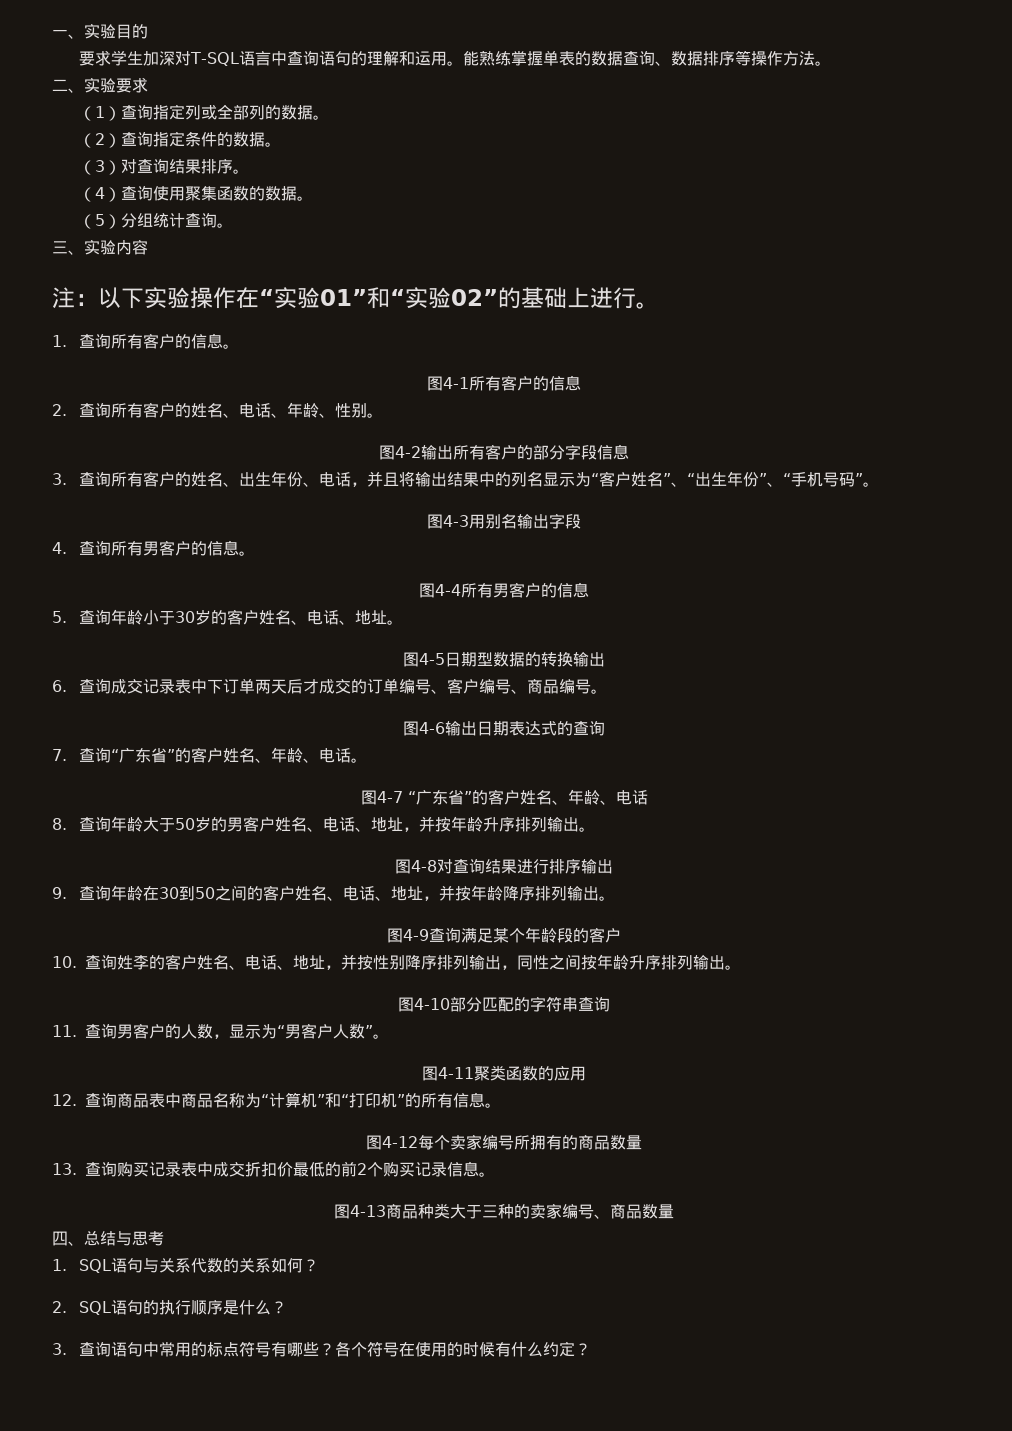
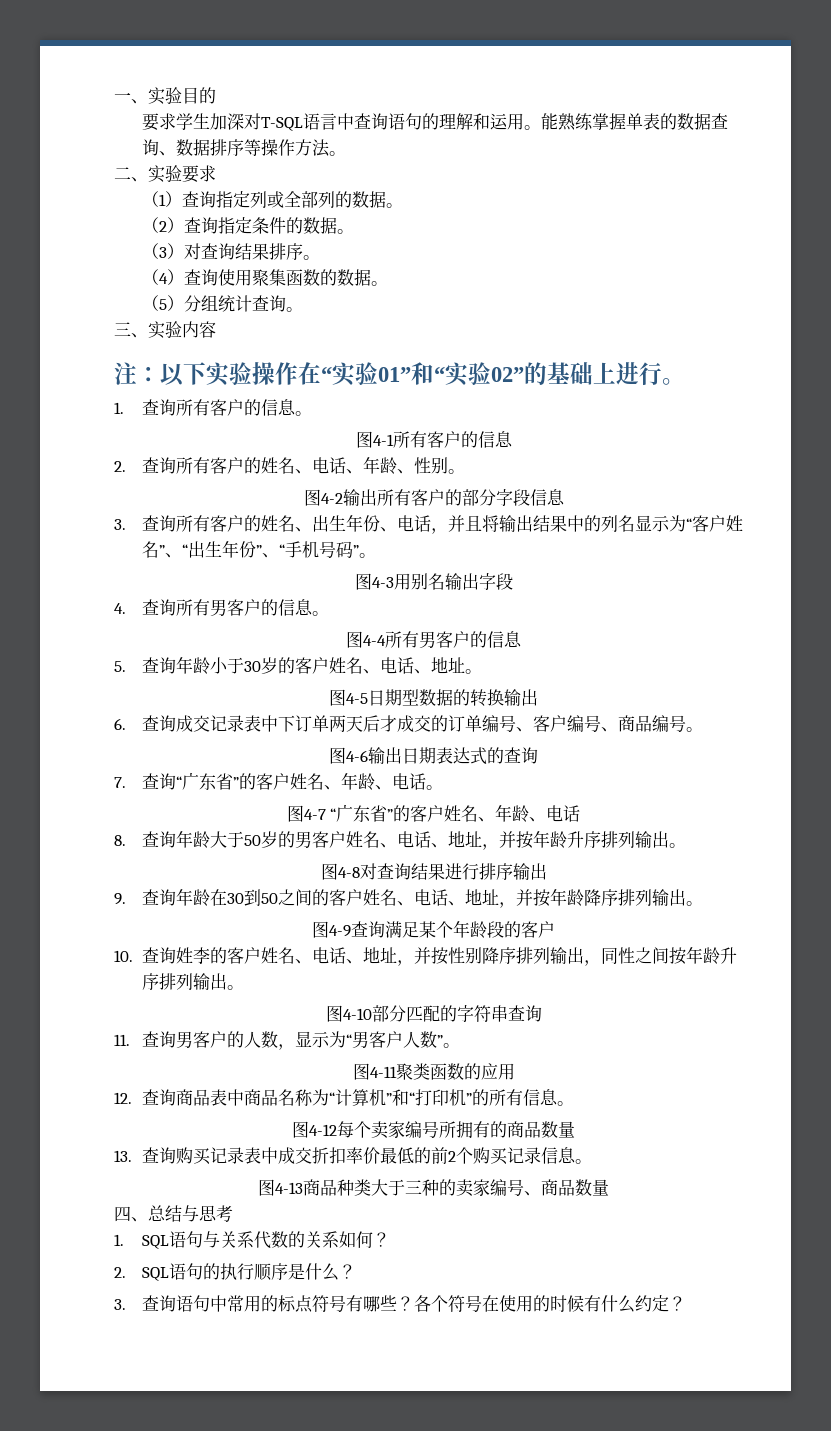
- 13.查询购买记录表中成交折扣价最低的前2个购买记录信息。
+ 13.查询购买记录表中成交折扣率价最低的前2个购买记录信息。

